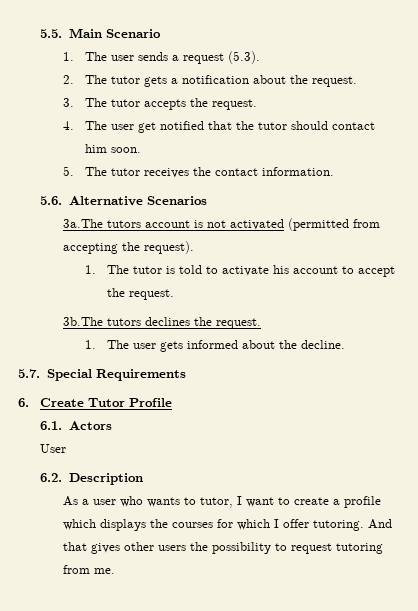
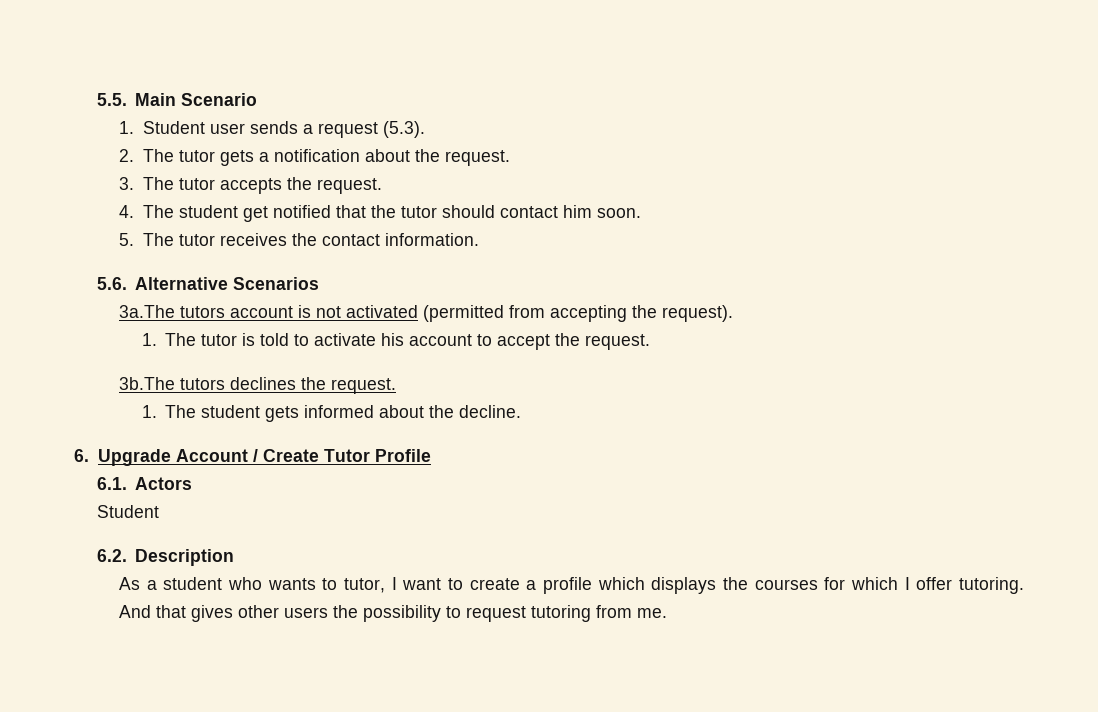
- 1. The user sends a request (5.3).
+ 1. Student user sends a request (5.3).
- 4. The user get notified that the tutor should contact him soon.
+ 4. The student get notified that the tutor should contact him soon.
- 1. The user gets informed about the decline.
+ 1. The student gets informed about the decline.
- 5.7. Special Requirements
- 6. Create Tutor Profile
+ 6. Upgrade Account / Create Tutor Profile
  6.1. Actors
- User
+ Student
- As a user who wants to tutor, I want to create a profile which displays the courses for which I offer tutoring.
+ As a student who wants to tutor, I want to create a profile which displays the courses for which I offer tutoring.

